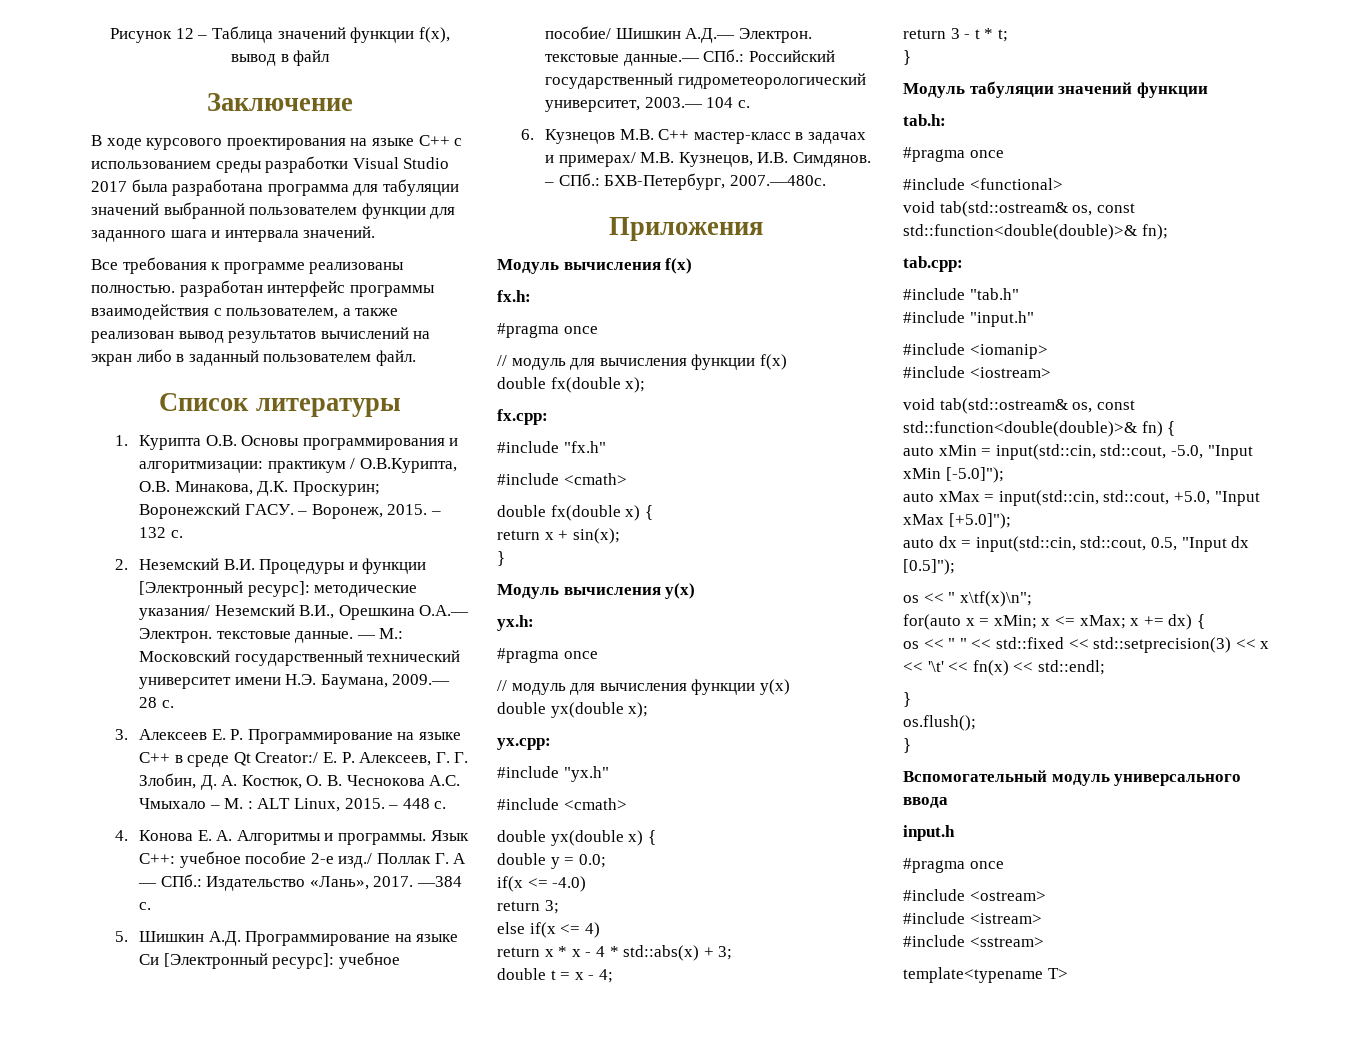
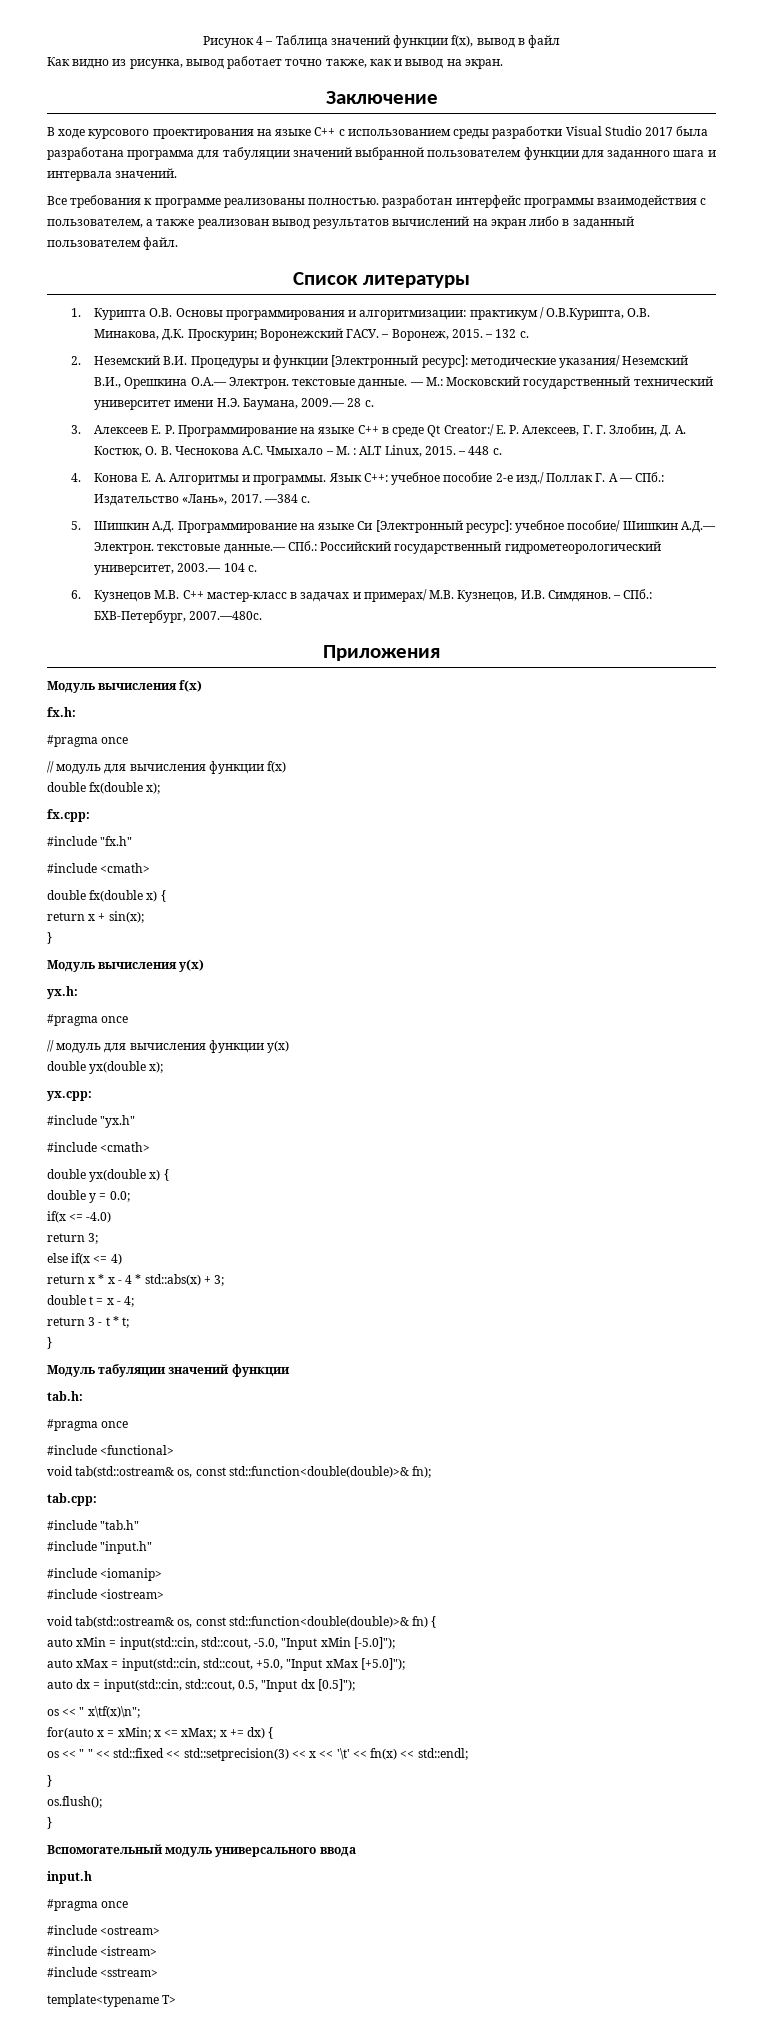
- Рисунок 12 – Таблица значений функции f(x), вывод в файл
+ Рисунок 4 – Таблица значений функции f(x), вывод в файл
+ Как видно из рисунка, вывод работает точно также, как и вывод на экран.

